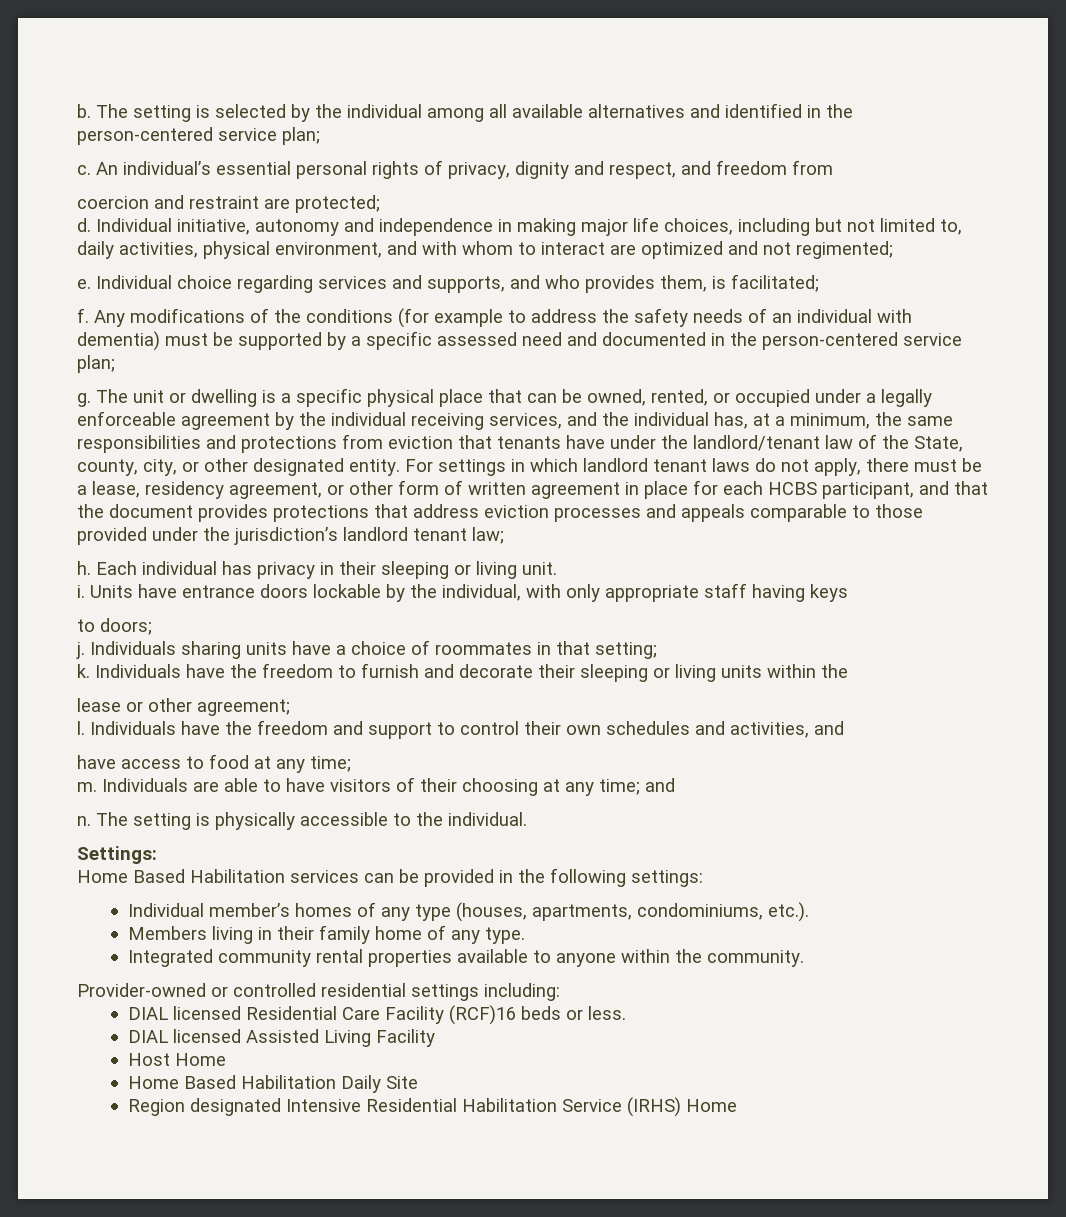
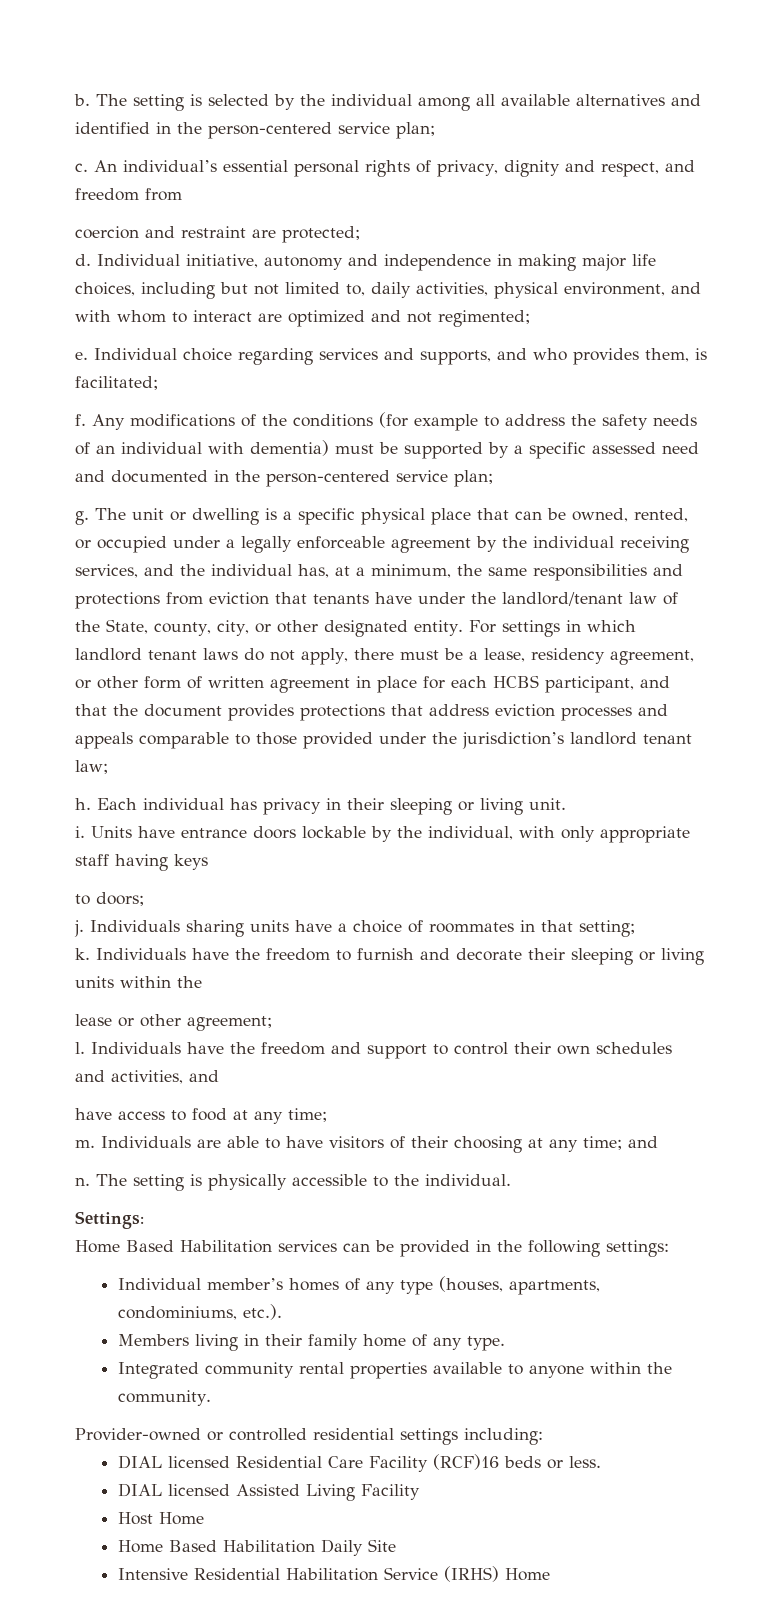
- Region designated Intensive Residential Habilitation Service (IRHS) Home
+ Intensive Residential Habilitation Service (IRHS) Home

